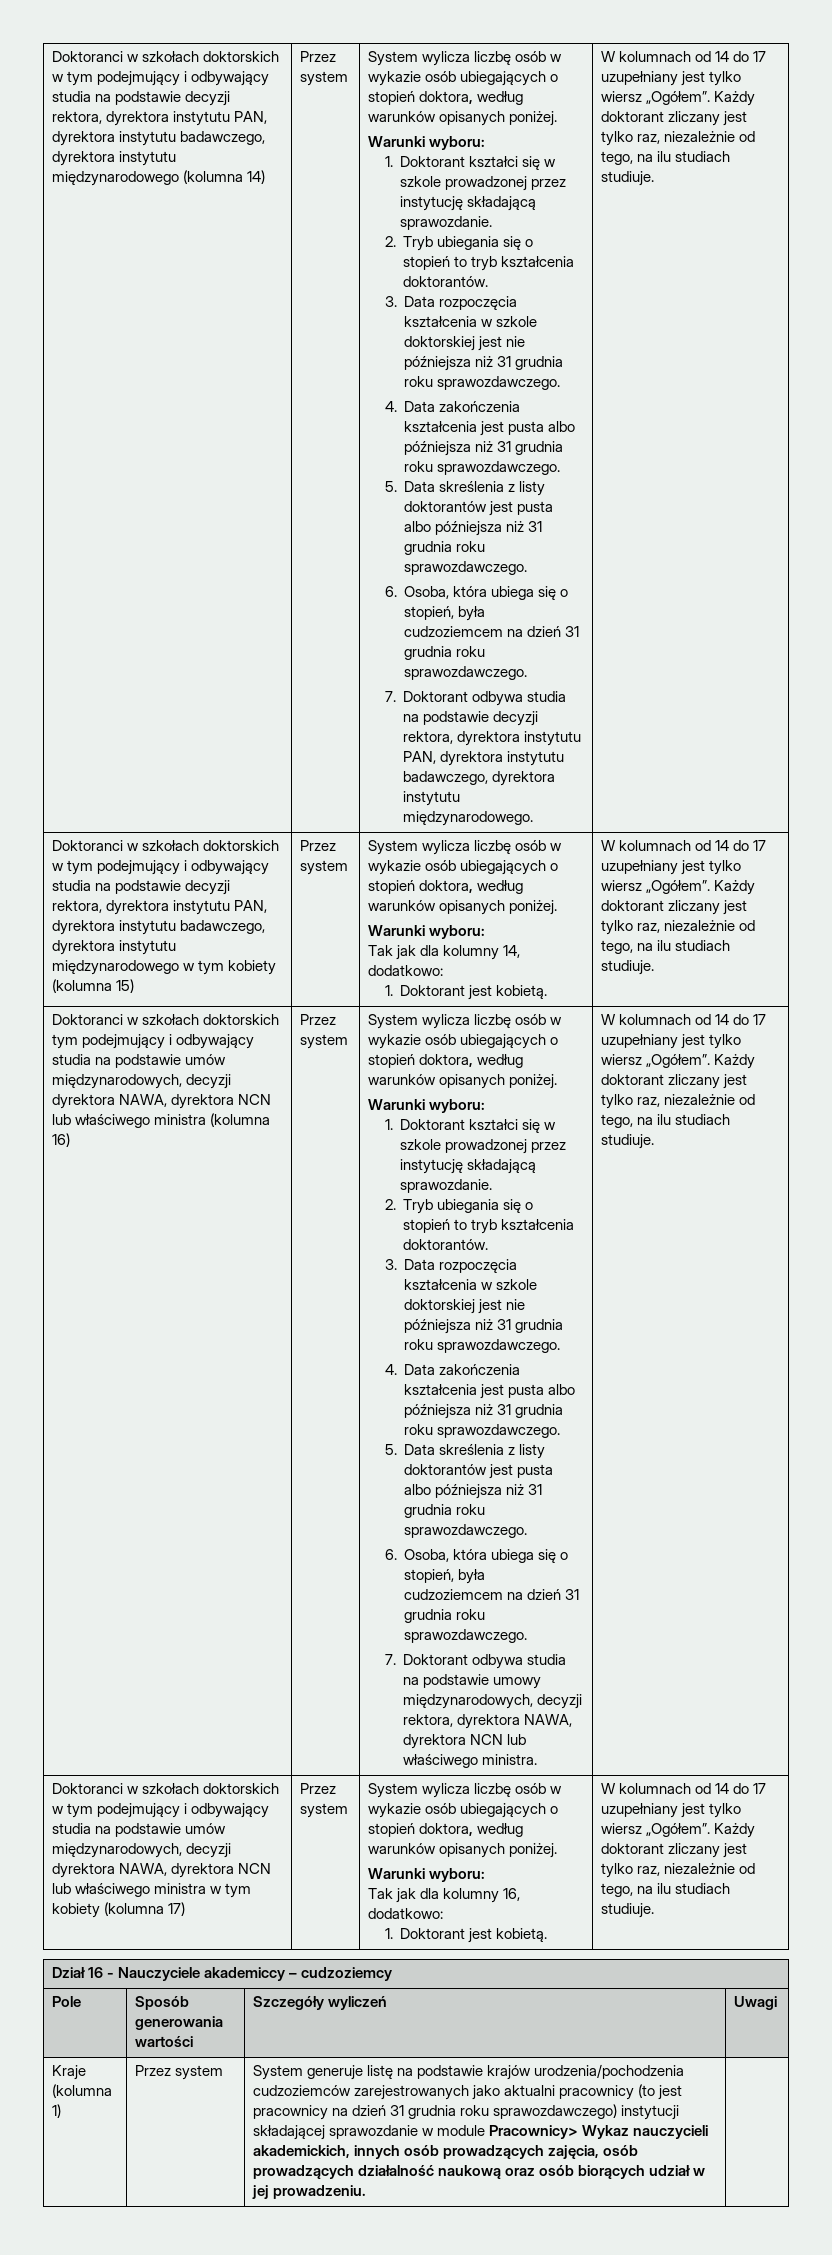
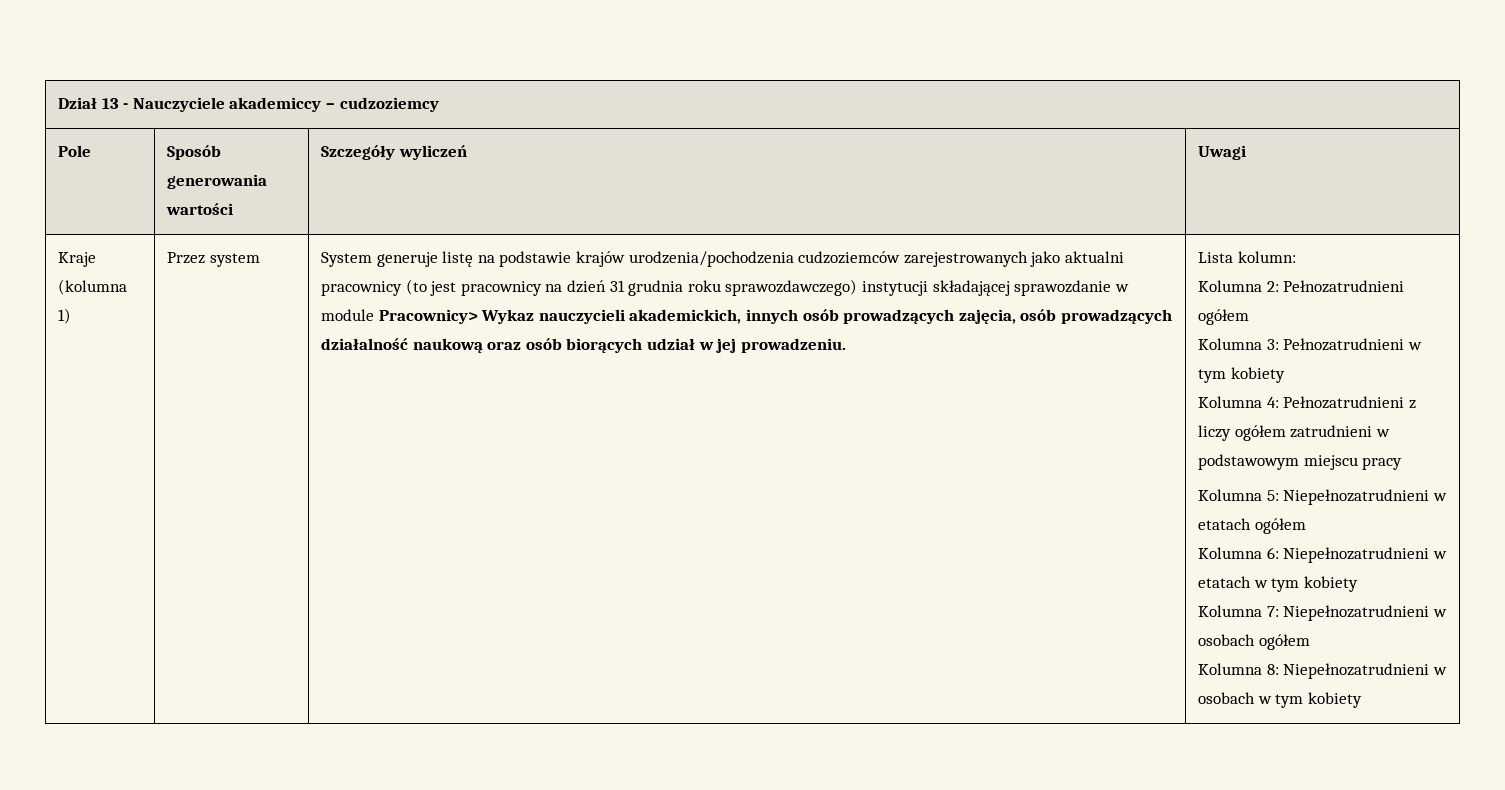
- Doktoranci w szkołach doktorskich w tym podejmujący i odbywający studia na podstawie decyzji rektora, dyrektora instytutu PAN, dyrektora instytutu badawczego, dyrektora instytutu międzynarodowego (kolumna 14) | Przez system | System wylicza liczbę osób w wykazie osób ubiegających o stopień doktora, według warunków opisanych poniżej.
- Warunki wyboru:
- 1. Doktorant kształci się w szkole prowadzonej przez instytucję składającą sprawozdanie.
- 2. Tryb ubiegania się o stopień to tryb kształcenia doktorantów.
- 3. Data rozpoczęcia kształcenia w szkole doktorskiej jest nie późniejsza niż 31 grudnia roku sprawozdawczego.
- 4. Data zakończenia kształcenia jest pusta albo późniejsza niż 31 grudnia roku sprawozdawczego.
- 5. Data skreślenia z listy doktorantów jest pusta albo późniejsza niż 31 grudnia roku sprawozdawczego.
- 6. Osoba, która ubiega się o stopień, była cudzoziemcem na dzień 31 grudnia roku sprawozdawczego.
- 7. Doktorant odbywa studia na podstawie decyzji rektora, dyrektora instytutu PAN, dyrektora instytutu badawczego, dyrektora instytutu międzynarodowego. | W kolumnach od 14 do 17 uzupełniany jest tylko wiersz „Ogółem”. Każdy doktorant zliczany jest tylko raz, niezależnie od tego, na ilu studiach studiuje.
- Doktoranci w szkołach doktorskich w tym podejmujący i odbywający studia na podstawie decyzji rektora, dyrektora instytutu PAN, dyrektora instytutu badawczego, dyrektora instytutu międzynarodowego w tym kobiety (kolumna 15) | Przez system | System wylicza liczbę osób w wykazie osób ubiegających o stopień doktora, według warunków opisanych poniżej.
- Warunki wyboru:
- Tak jak dla kolumny 14, dodatkowo:
- 1. Doktorant jest kobietą. | W kolumnach od 14 do 17 uzupełniany jest tylko wiersz „Ogółem”. Każdy doktorant zliczany jest tylko raz, niezależnie od tego, na ilu studiach studiuje.
- Doktoranci w szkołach doktorskich tym podejmujący i odbywający studia na podstawie umów międzynarodowych, decyzji dyrektora NAWA, dyrektora NCN lub właściwego ministra (kolumna 16) | Przez system | System wylicza liczbę osób w wykazie osób ubiegających o stopień doktora, według warunków opisanych poniżej.
- Warunki wyboru:
- 1. Doktorant kształci się w szkole prowadzonej przez instytucję składającą sprawozdanie.
- 2. Tryb ubiegania się o stopień to tryb kształcenia doktorantów.
- 3. Data rozpoczęcia kształcenia w szkole doktorskiej jest nie późniejsza niż 31 grudnia roku sprawozdawczego.
- 4. Data zakończenia kształcenia jest pusta albo późniejsza niż 31 grudnia roku sprawozdawczego.
- 5. Data skreślenia z listy doktorantów jest pusta albo późniejsza niż 31 grudnia roku sprawozdawczego.
- 6. Osoba, która ubiega się o stopień, była cudzoziemcem na dzień 31 grudnia roku sprawozdawczego.
- 7. Doktorant odbywa studia na podstawie umowy międzynarodowych, decyzji rektora, dyrektora NAWA, dyrektora NCN lub właściwego ministra. | W kolumnach od 14 do 17 uzupełniany jest tylko wiersz „Ogółem”. Każdy doktorant zliczany jest tylko raz, niezależnie od tego, na ilu studiach studiuje.
- Doktoranci w szkołach doktorskich w tym podejmujący i odbywający studia na podstawie umów międzynarodowych, decyzji dyrektora NAWA, dyrektora NCN lub właściwego ministra w tym kobiety (kolumna 17) | Przez system | System wylicza liczbę osób w wykazie osób ubiegających o stopień doktora, według warunków opisanych poniżej.
- Warunki wyboru:
- Tak jak dla kolumny 16, dodatkowo:
- 1. Doktorant jest kobietą. | W kolumnach od 14 do 17 uzupełniany jest tylko wiersz „Ogółem”. Każdy doktorant zliczany jest tylko raz, niezależnie od tego, na ilu studiach studiuje.
- Dział 16 - Nauczyciele akademiccy – cudzoziemcy
+ Dział 13 - Nauczyciele akademiccy – cudzoziemcy
+ Lista kolumn:
+ Kolumna 2: Pełnozatrudnieni ogółem
+ Kolumna 3: Pełnozatrudnieni w tym kobiety
+ Kolumna 4: Pełnozatrudnieni z liczy ogółem zatrudnieni w podstawowym miejscu pracy
+ Kolumna 5: Niepełnozatrudnieni w etatach ogółem
+ Kolumna 6: Niepełnozatrudnieni w etatach w tym kobiety
+ Kolumna 7: Niepełnozatrudnieni w osobach ogółem
+ Kolumna 8: Niepełnozatrudnieni w osobach w tym kobiety

